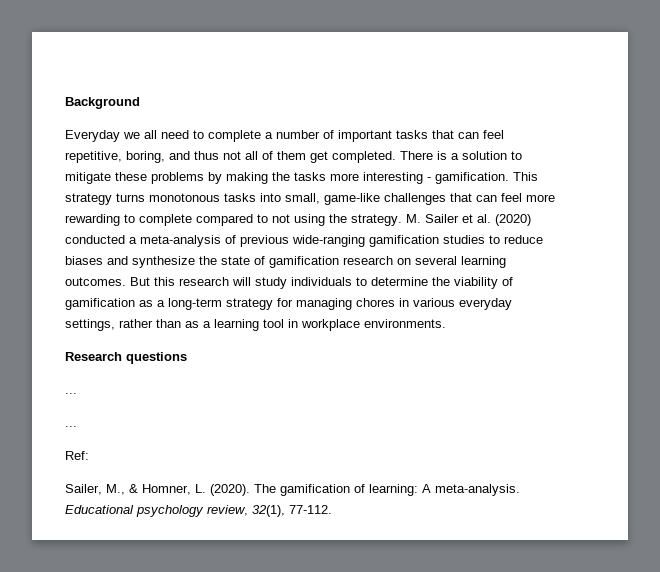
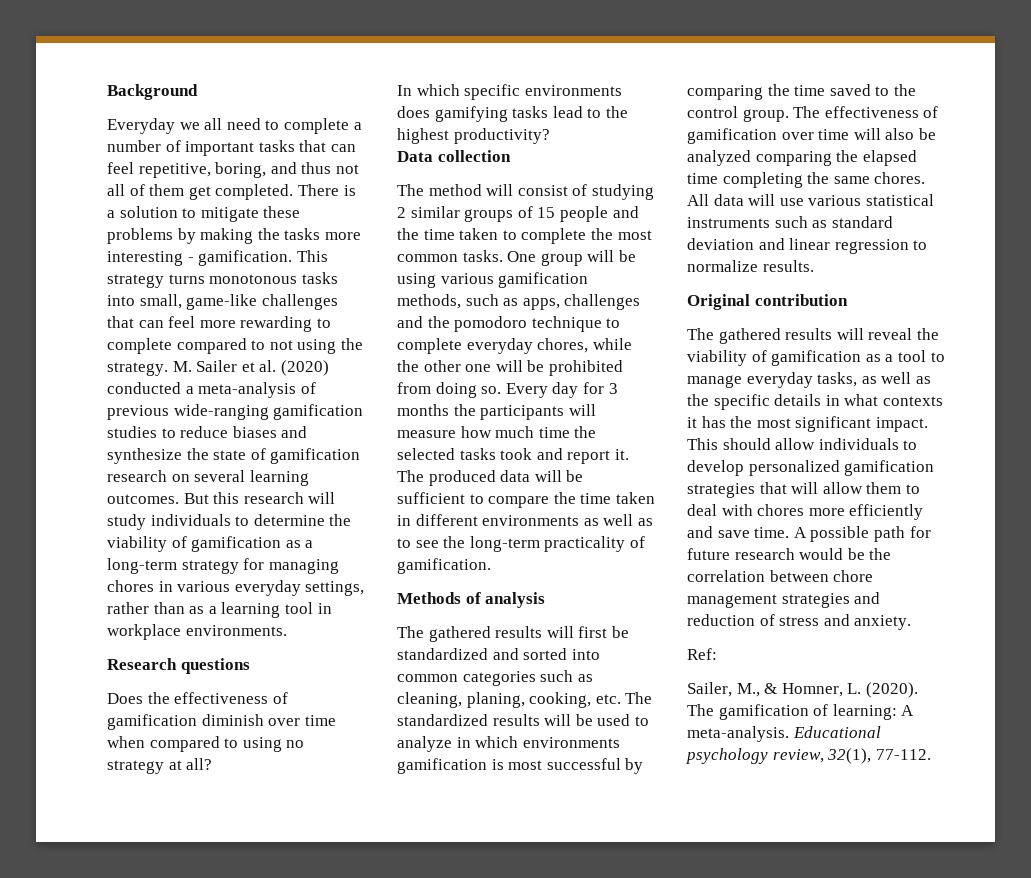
  Research questions
- ...
- ...
+ Does the effectiveness of gamification diminish over time when compared to using no strategy at all?
+ In which specific environments does gamifying tasks lead to the highest productivity?
+ Data collection
+ The method will consist of studying 2 similar groups of 15 people and the time taken to complete the most common tasks. One group will be using various gamification methods, such as apps, challenges and the pomodoro technique to complete everyday chores, while the other one will be prohibited from doing so. Every day for 3 months the participants will measure how much time the selected tasks took and report it. The produced data will be sufficient to compare the time taken in different environments as well as to see the long-term practicality of gamification.
+ Methods of analysis
+ The gathered results will first be standardized and sorted into common categories such as cleaning, planing, cooking, etc. The standardized results will be used to analyze in which environments gamification is most successful by comparing the time saved to the control group. The effectiveness of gamification over time will also be analyzed comparing the elapsed time completing the same chores. All data will use various statistical instruments such as standard deviation and linear regression to normalize results.
+ Original contribution
+ The gathered results will reveal the viability of gamification as a tool to manage everyday tasks, as well as the specific details in what contexts it has the most significant impact. This should allow individuals to develop personalized gamification strategies that will allow them to deal with chores more efficiently and save time. A possible path for future research would be the correlation between chore management strategies and reduction of stress and anxiety.

